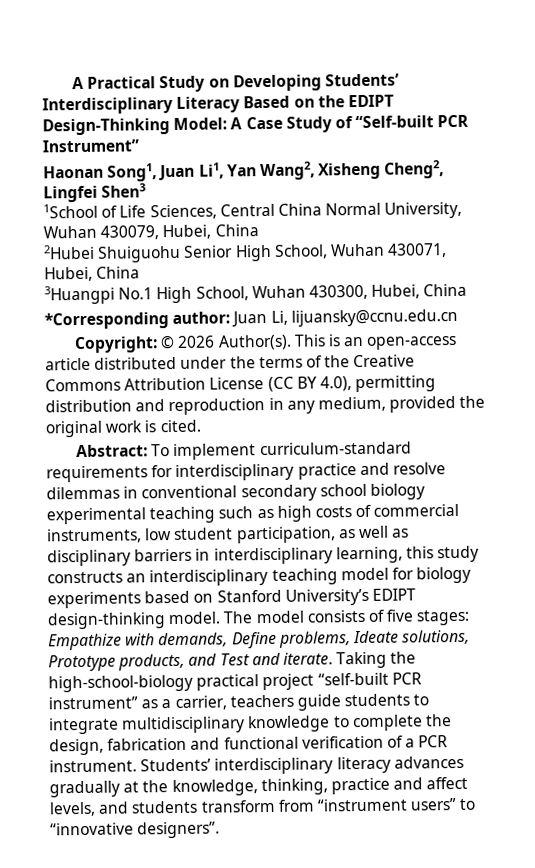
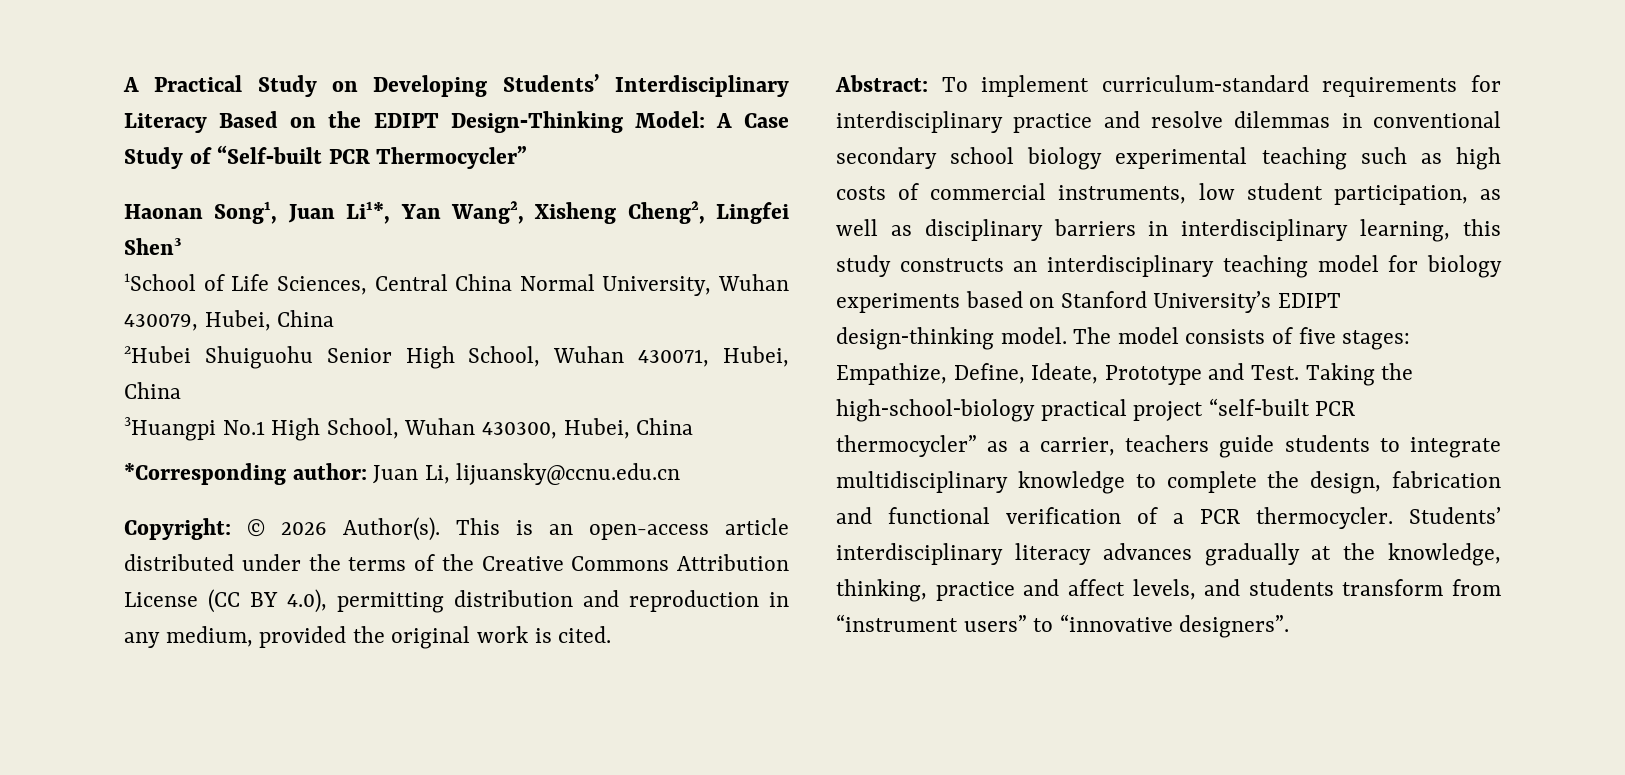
- A Practical Study on Developing Students’ Interdisciplinary Literacy Based on the EDIPT Design‑Thinking Model: A Case Study of “Self‑built PCR Instrument”
+ A Practical Study on Developing Students’ Interdisciplinary Literacy Based on the EDIPT Design‑Thinking Model: A Case Study of “Self‑built PCR Thermocycler”
- Haonan Song1, Juan Li1, Yan Wang2, Xisheng Cheng2, Lingfei Shen3
+ Haonan Song1, Juan Li1*, Yan Wang2, Xisheng Cheng2, Lingfei Shen3
- The model consists of five stages: Empathize with demands, Define problems, Ideate solutions, Prototype products, and Test and iterate.
+ The model consists of five stages: Empathize, Define, Ideate, Prototype and Test.
- Taking the high‑school‑biology practical project “self‑built PCR instrument” as a carrier, teachers guide students to integrate multidisciplinary knowledge to complete the design, fabrication and functional verification of a PCR instrument.
+ Taking the high‑school‑biology practical project “self‑built PCR thermocycler” as a carrier, teachers guide students to integrate multidisciplinary knowledge to complete the design, fabrication and functional verification of a PCR thermocycler.

